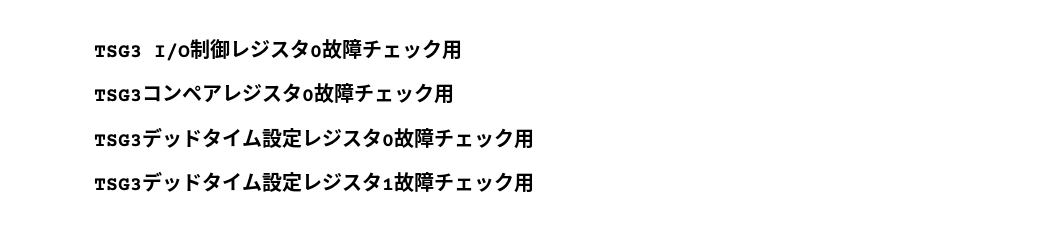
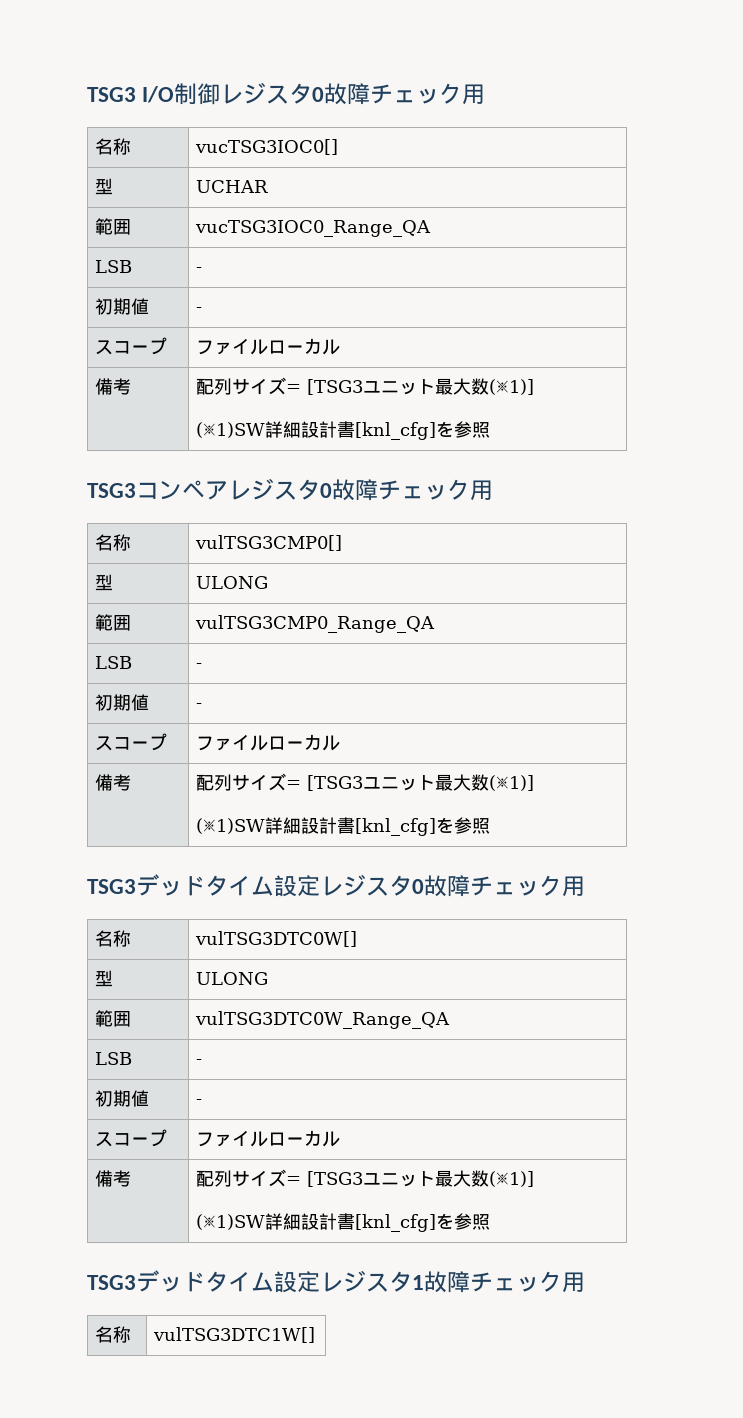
+ 名称 | vucTSG3IOC0[]
+ 型 | UCHAR
+ 範囲 | vucTSG3IOC0_Range_QA
+ LSB | -
+ 初期値 | -
+ スコープ | ファイルローカル
+ 備考 | 配列サイズ= [TSG3ユニット最大数(※1)]
+ (※1)SW詳細設計書[knl_cfg]を参照
+ 名称 | vulTSG3CMP0[]
+ 型 | ULONG
+ 範囲 | vulTSG3CMP0_Range_QA
+ LSB | -
+ 初期値 | -
+ スコープ | ファイルローカル
+ 備考 | 配列サイズ= [TSG3ユニット最大数(※1)]
+ (※1)SW詳細設計書[knl_cfg]を参照
+ 名称 | vulTSG3DTC0W[]
+ 型 | ULONG
+ 範囲 | vulTSG3DTC0W_Range_QA
+ LSB | -
+ 初期値 | -
+ スコープ | ファイルローカル
+ 備考 | 配列サイズ= [TSG3ユニット最大数(※1)]
+ (※1)SW詳細設計書[knl_cfg]を参照
+ 名称 | vulTSG3DTC1W[]

